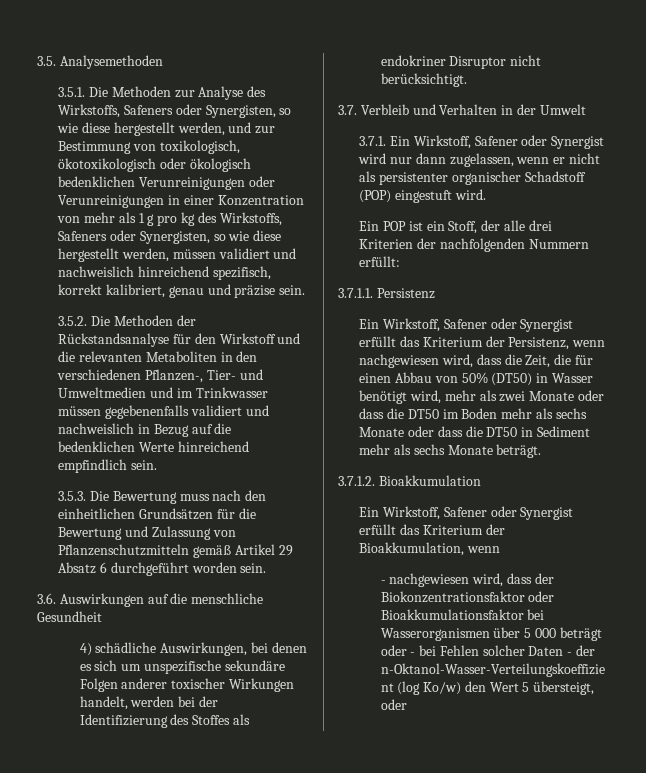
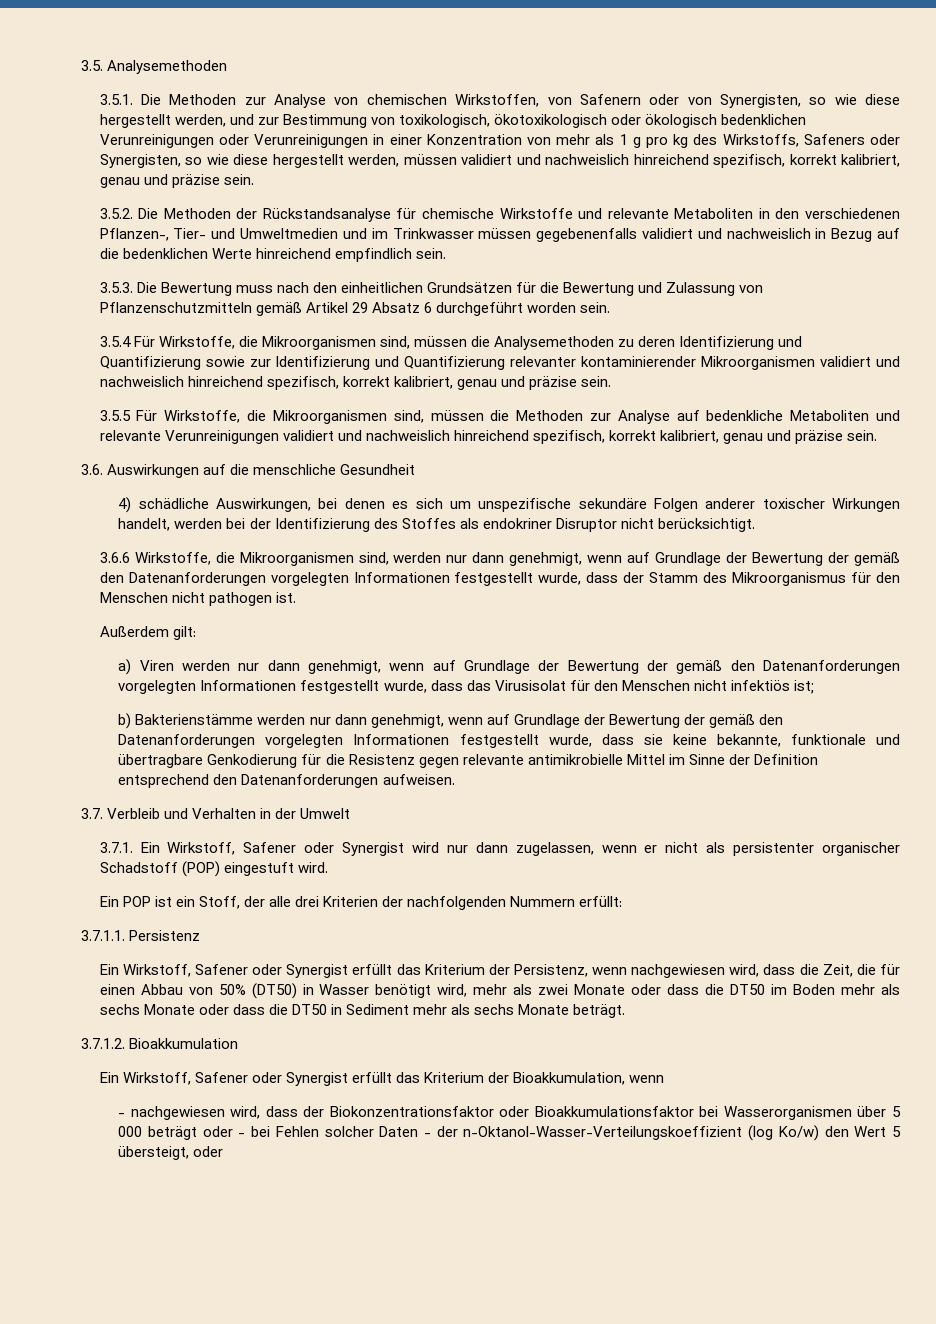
- 3.5.1. Die Methoden zur Analyse des Wirkstoffs, Safeners oder Synergisten, so wie diese hergestellt werden, und zur Bestimmung von toxikologisch, ökotoxikologisch oder ökologisch bedenklichen Verunreinigungen oder Verunreinigungen in einer Konzentration von mehr als 1 g pro kg des Wirkstoffs, Safeners oder Synergisten, so wie diese hergestellt werden, müssen validiert und nachweislich hinreichend spezifisch, korrekt kalibriert, genau und präzise sein.
+ 3.5.1. Die Methoden zur Analyse von chemischen Wirkstoffen, von Safenern oder von Synergisten, so wie diese hergestellt werden, und zur Bestimmung von toxikologisch, ökotoxikologisch oder ökologisch bedenklichen Verunreinigungen oder Verunreinigungen in einer Konzentration von mehr als 1 g pro kg des Wirkstoffs, Safeners oder Synergisten, so wie diese hergestellt werden, müssen validiert und nachweislich hinreichend spezifisch, korrekt kalibriert, genau und präzise sein.
- 3.5.2. Die Methoden der Rückstandsanalyse für den Wirkstoff und die relevanten Metaboliten in den verschiedenen Pflanzen-, Tier- und Umweltmedien und im Trinkwasser müssen gegebenenfalls validiert und nachweislich in Bezug auf die bedenklichen Werte hinreichend empfindlich sein.
+ 3.5.2. Die Methoden der Rückstandsanalyse für chemische Wirkstoffe und relevante Metaboliten in den verschiedenen Pflanzen-, Tier- und Umweltmedien und im Trinkwasser müssen gegebenenfalls validiert und nachweislich in Bezug auf die bedenklichen Werte hinreichend empfindlich sein.
+ 3.5.4 Für Wirkstoffe, die Mikroorganismen sind, müssen die Analysemethoden zu deren Identifizierung und Quantifizierung sowie zur Identifizierung und Quantifizierung relevanter kontaminierender Mikroorganismen validiert und nachweislich hinreichend spezifisch, korrekt kalibriert, genau und präzise sein.
+ 3.5.5 Für Wirkstoffe, die Mikroorganismen sind, müssen die Methoden zur Analyse auf bedenkliche Metaboliten und relevante Verunreinigungen validiert und nachweislich hinreichend spezifisch, korrekt kalibriert, genau und präzise sein.
+ 3.6.6 Wirkstoffe, die Mikroorganismen sind, werden nur dann genehmigt, wenn auf Grundlage der Bewertung der gemäß den Datenanforderungen vorgelegten Informationen festgestellt wurde, dass der Stamm des Mikroorganismus für den Menschen nicht pathogen ist.
+ Außerdem gilt:
+ a) Viren werden nur dann genehmigt, wenn auf Grundlage der Bewertung der gemäß den Datenanforderungen vorgelegten Informationen festgestellt wurde, dass das Virusisolat für den Menschen nicht infektiös ist;
+ b) Bakterienstämme werden nur dann genehmigt, wenn auf Grundlage der Bewertung der gemäß den Datenanforderungen vorgelegten Informationen festgestellt wurde, dass sie keine bekannte, funktionale und übertragbare Genkodierung für die Resistenz gegen relevante antimikrobielle Mittel im Sinne der Definition entsprechend den Datenanforderungen aufweisen.

